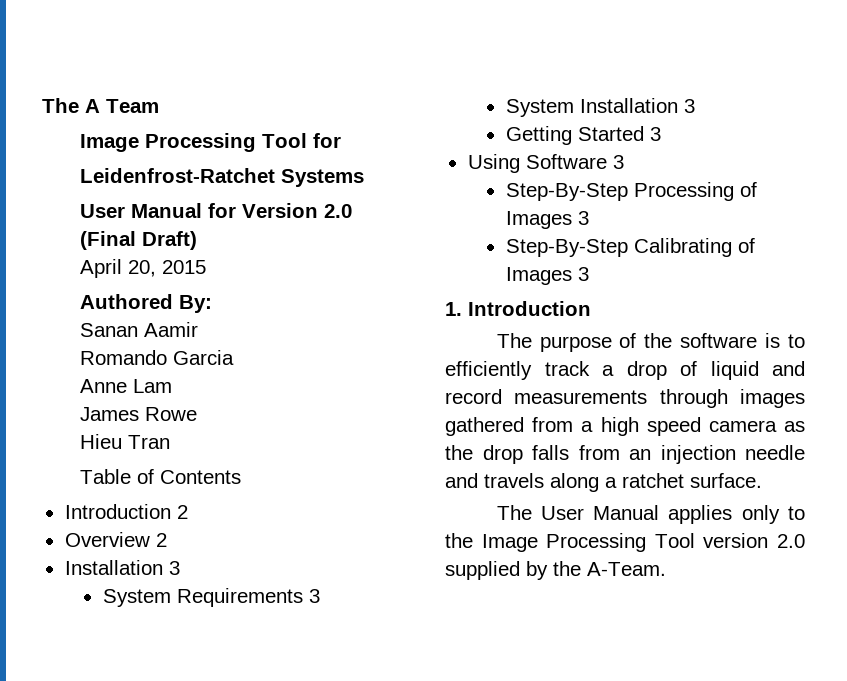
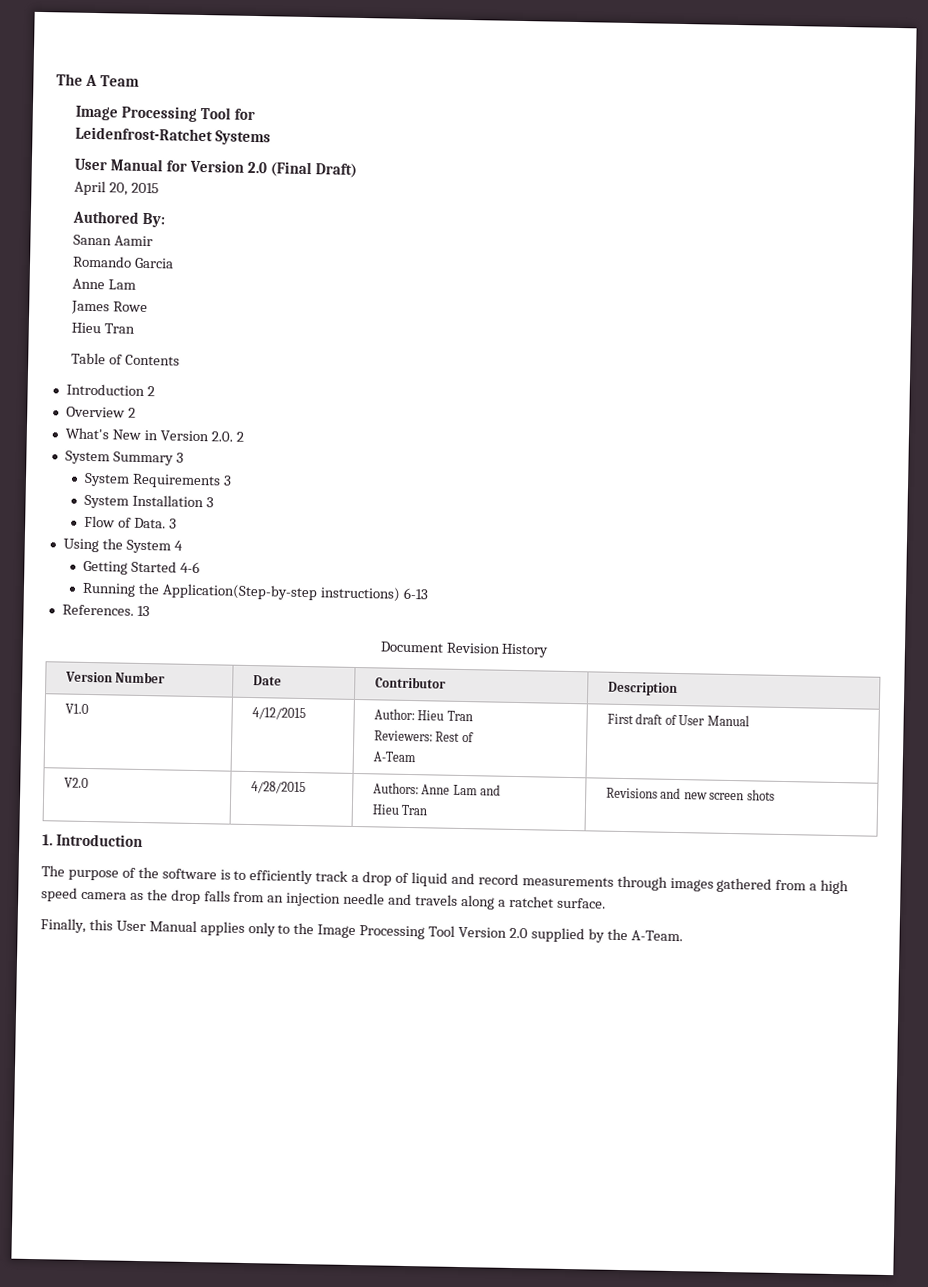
  Overview 2
- Installation 3
+ What's New in Version 2.0. 2
+ System Summary 3
- Getting Started 3
+ Flow of Data. 3
- Using Software 3
- Step-By-Step Processing of Images 3
- Step-By-Step Calibrating of Images 3
+ Using the System 4
+ Getting Started 4-6
+ Running the Application(Step-by-step instructions) 6-13
+ References. 13
+ Document Revision History
+ Version Number | Date | Contributor | Description
+ V1.0 | 4/12/2015 | Author: Hieu Tran
+ Reviewers: Rest of
+ A-Team | First draft of User Manual
+ V2.0 | 4/28/2015 | Authors: Anne Lam and
+ Hieu Tran | Revisions and new screen shots
- The User Manual applies only to the Image Processing Tool version 2.0 supplied by the A-Team.
+ Finally, this User Manual applies only to the Image Processing Tool Version 2.0 supplied by the A-Team.

